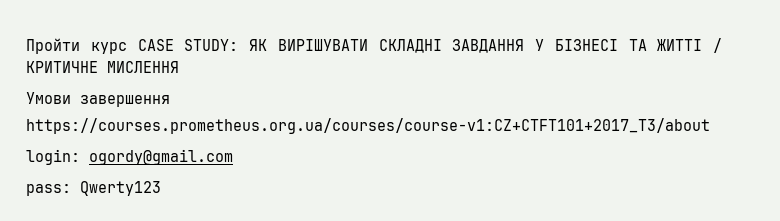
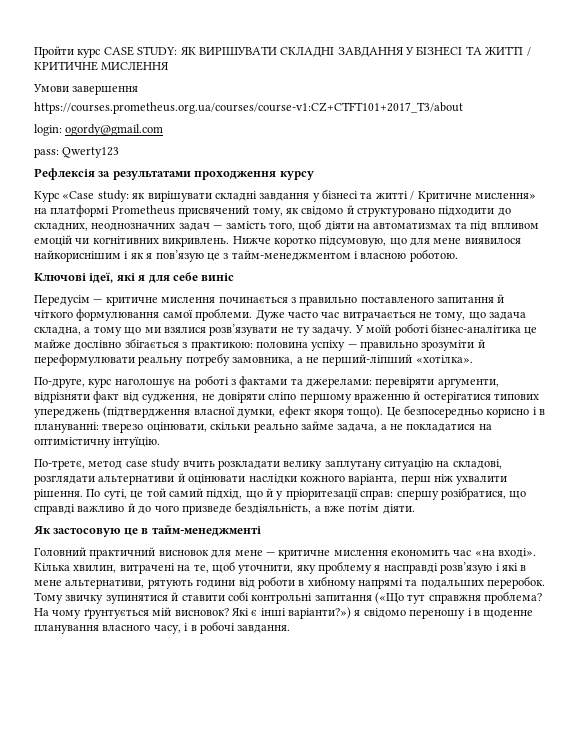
+ Рефлексія за результатами проходження курсу
+ Курс «Case study: як вирішувати складні завдання у бізнесі та житті / Критичне мислення» на платформі Prometheus присвячений тому, як свідомо й структуровано підходити до складних, неоднозначних задач — замість того, щоб діяти на автоматизмах та під впливом емоцій чи когнітивних викривлень. Нижче коротко підсумовую, що для мене виявилося найкориснішим і як я пов’язую це з тайм-менеджментом і власною роботою.
+ Ключові ідеї, які я для себе виніс
+ Передусім — критичне мислення починається з правильно поставленого запитання й чіткого формулювання самої проблеми. Дуже часто час витрачається не тому, що задача складна, а тому що ми взялися розв’язувати не ту задачу. У моїй роботі бізнес-аналітика це майже дослівно збігається з практикою: половина успіху — правильно зрозуміти й переформулювати реальну потребу замовника, а не перший-ліпший «хотілка».
+ По-друге, курс наголошує на роботі з фактами та джерелами: перевіряти аргументи, відрізняти факт від судження, не довіряти сліпо першому враженню й остерігатися типових упереджень (підтвердження власної думки, ефект якоря тощо). Це безпосередньо корисно і в плануванні: тверезо оцінювати, скільки реально займе задача, а не покладатися на оптимістичну інтуїцію.
+ По-третє, метод case study вчить розкладати велику заплутану ситуацію на складові, розглядати альтернативи й оцінювати наслідки кожного варіанта, перш ніж ухвалити рішення. По суті, це той самий підхід, що й у пріоритезації справ: спершу розібратися, що справді важливо й до чого призведе бездіяльність, а вже потім діяти.
+ Як застосовую це в тайм-менеджменті
+ Головний практичний висновок для мене — критичне мислення економить час «на вході». Кілька хвилин, витрачені на те, щоб уточнити, яку проблему я насправді розв’язую і які в мене альтернативи, рятують години від роботи в хибному напрямі та подальших переробок. Тому звичку зупинятися й ставити собі контрольні запитання («Що тут справжня проблема? На чому ґрунтується мій висновок? Які є інші варіанти?») я свідомо переношу і в щоденне планування власного часу, і в робочі завдання.

